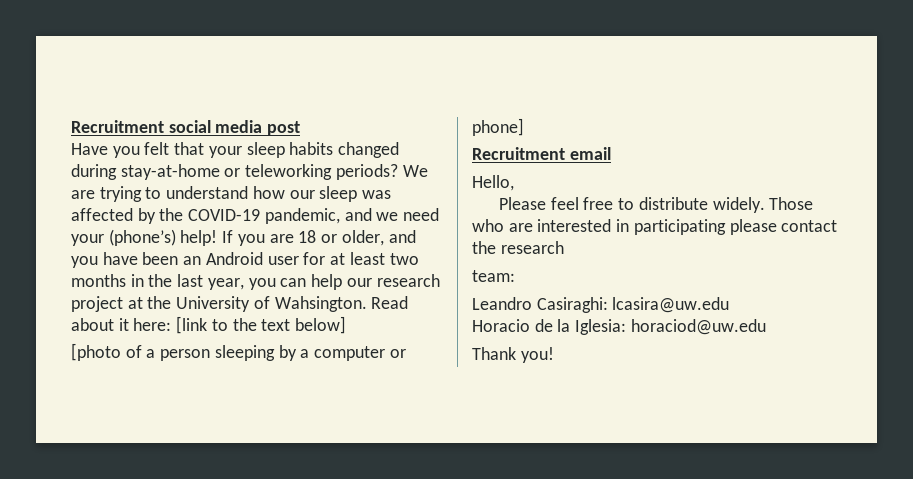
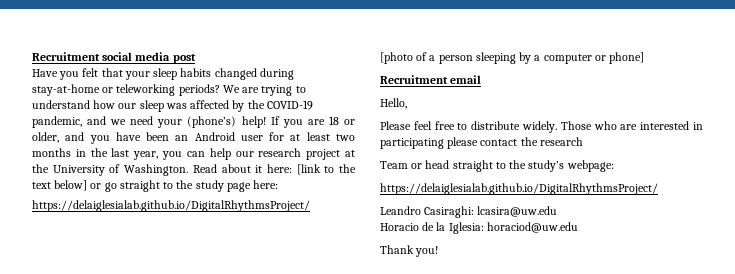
- If you are 18 or older, and you have been an Android user for at least two months in the last year, you can help our research project at the University of Wahsington.
+ If you are 18 or older, and you have been an Android user for at least two months in the last year, you can help our research project at the University of Washington.
- Read about it here: [link to the text below]
+ Read about it here: [link to the text below] or go straight to the study page here:
+ https://delaiglesialab.github.io/DigitalRhythmsProject/
- team:
+ Team or head straight to the study’s webpage:
+ https://delaiglesialab.github.io/DigitalRhythmsProject/

